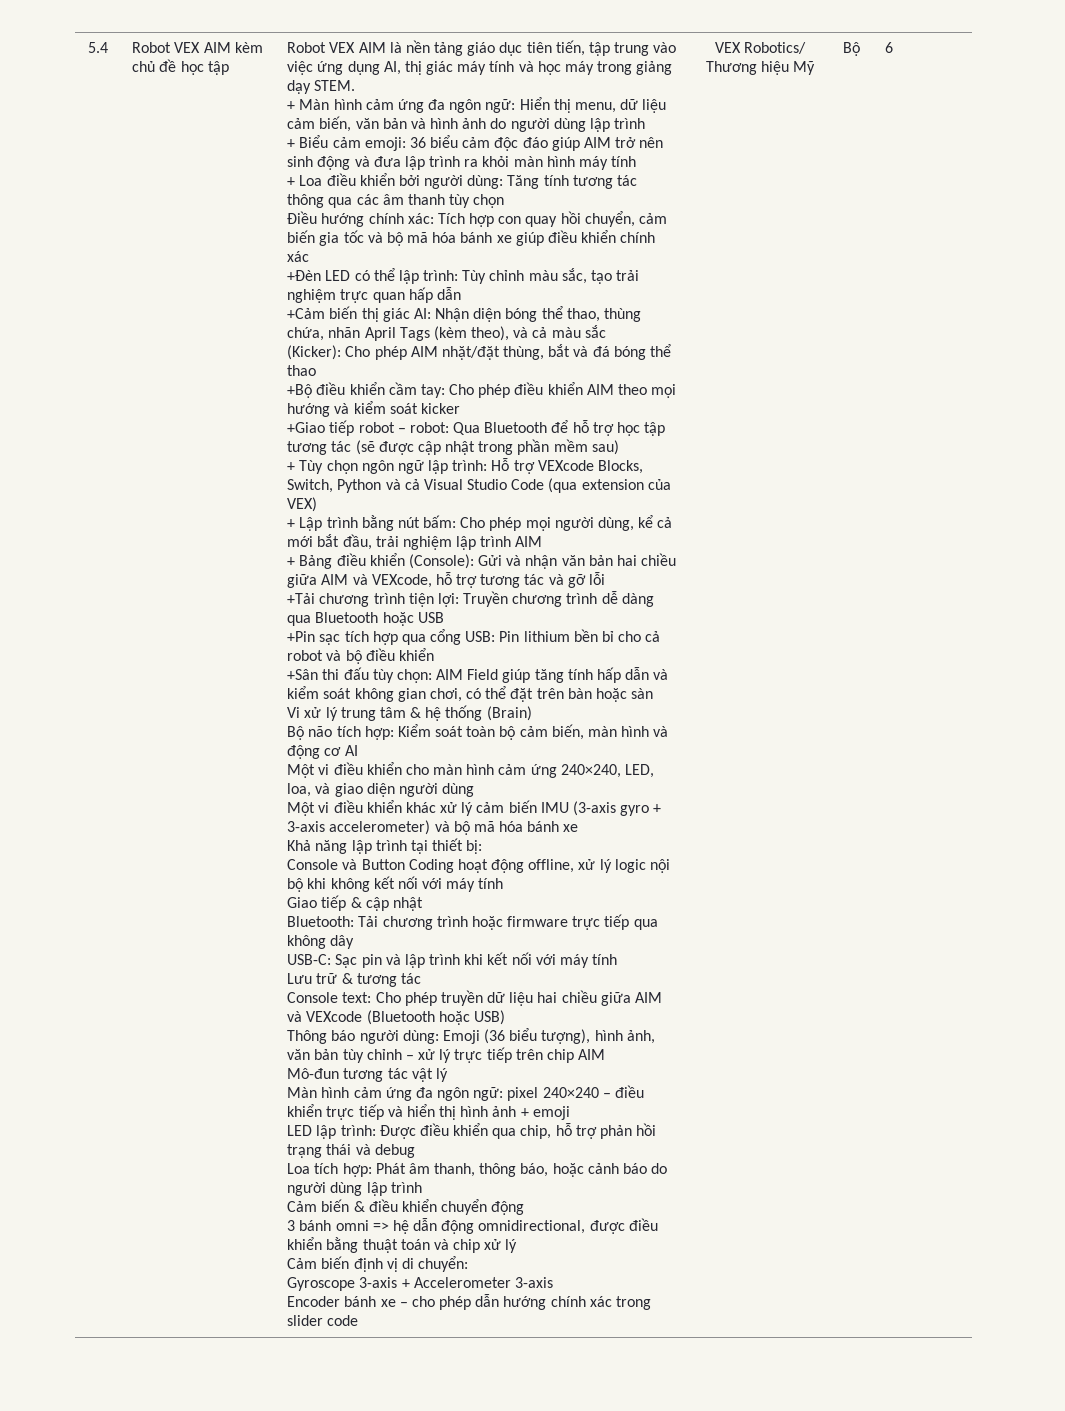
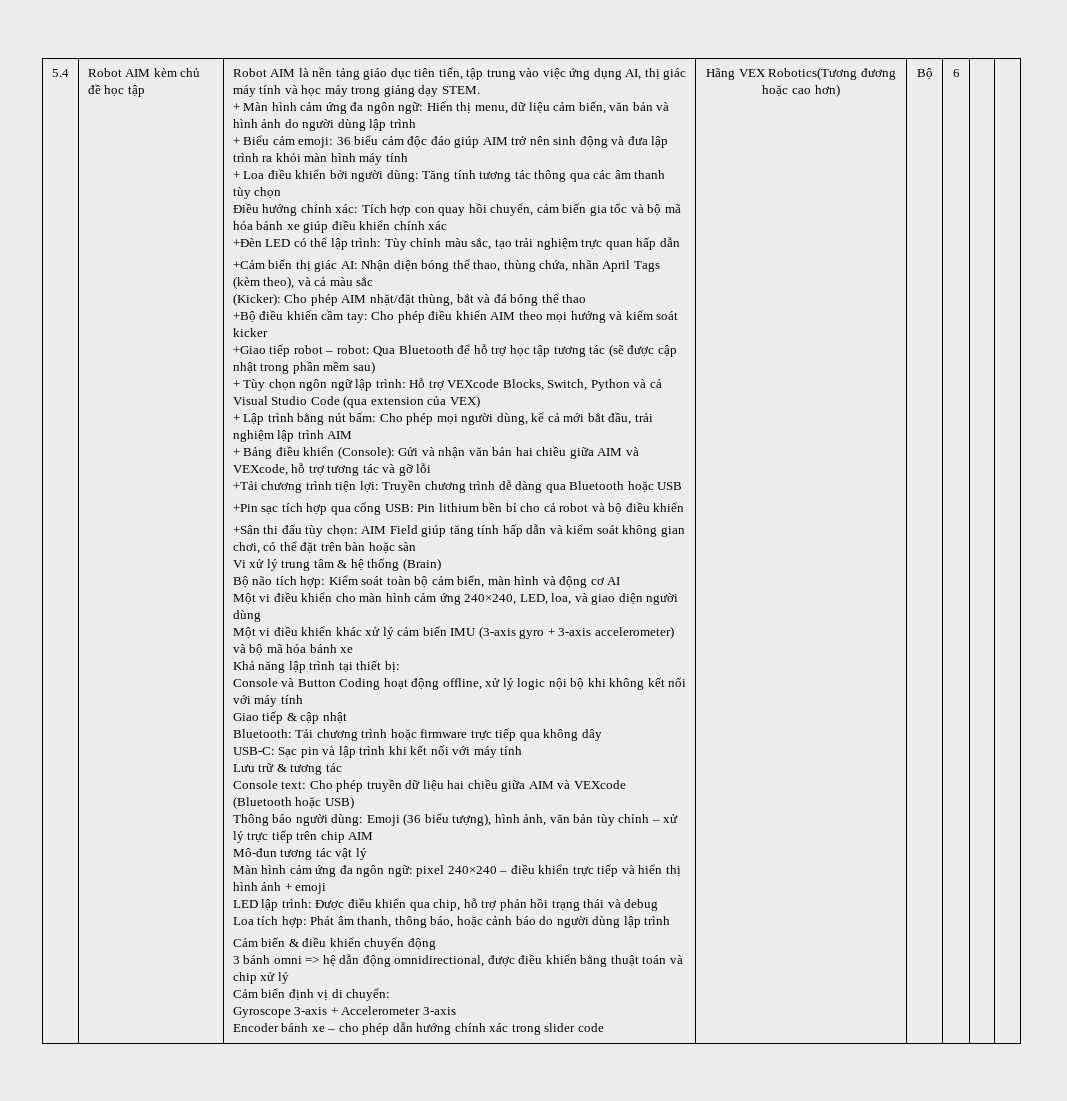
- Robot VEX AIM kèm chủ đề học tập
+ Robot AIM kèm chủ đề học tập
- Robot VEX AIM là nền tảng giáo dục tiên tiến, tập trung vào việc ứng dụng AI, thị giác máy tính và học máy trong giảng dạy STEM.
+ Robot AIM là nền tảng giáo dục tiên tiến, tập trung vào việc ứng dụng AI, thị giác máy tính và học máy trong giảng dạy STEM.
- VEX Robotics/ Thương hiệu Mỹ
+ Hãng VEX Robotics(Tương đương hoặc cao hơn)

